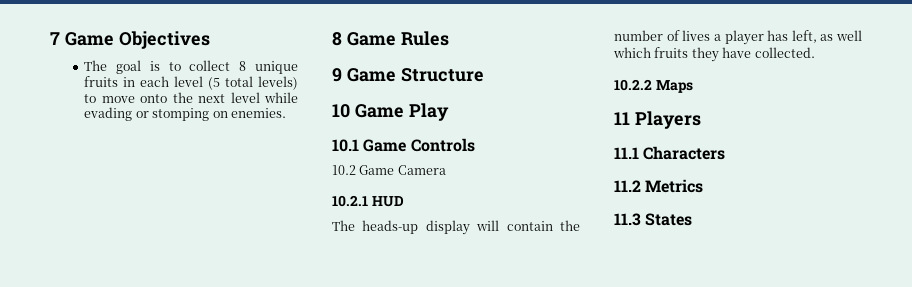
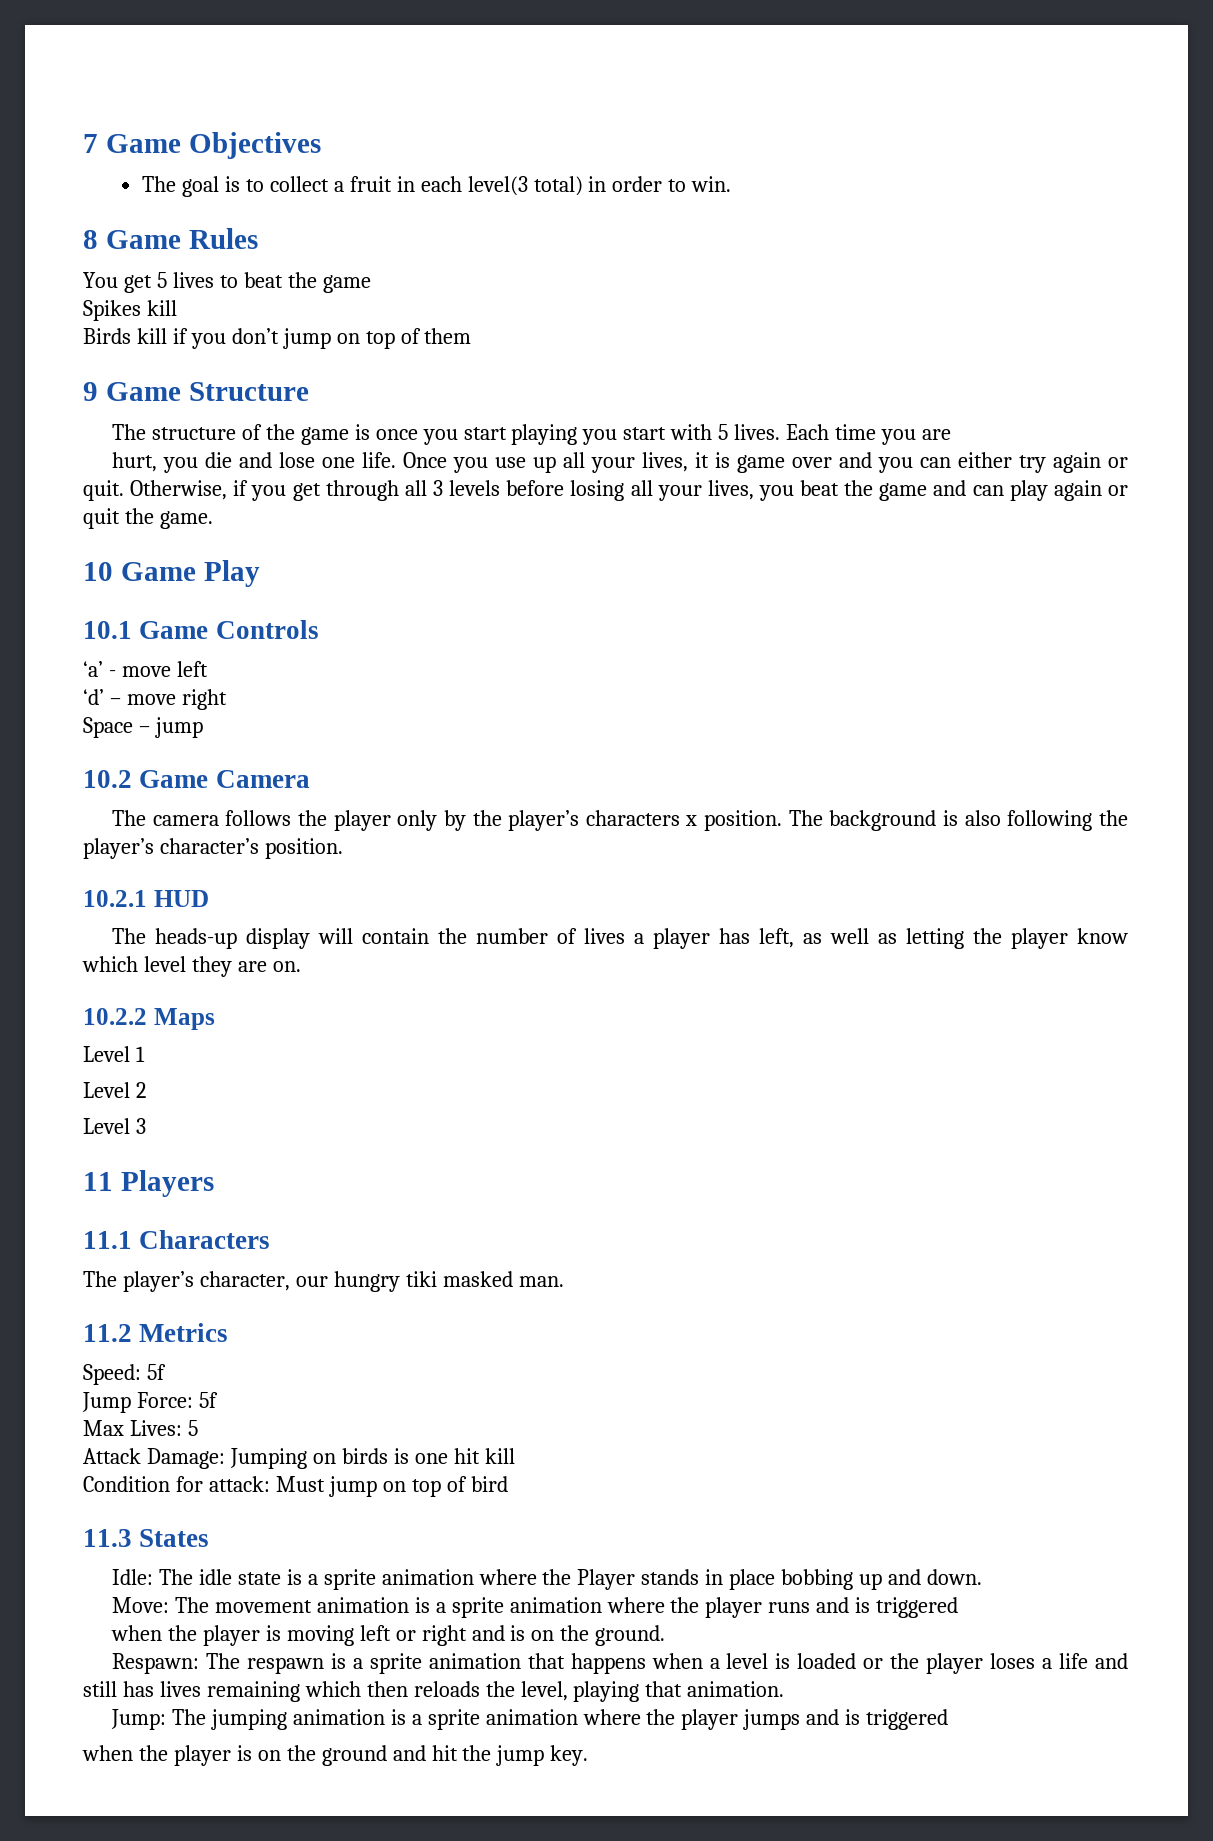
- The goal is to collect 8 unique fruits in each level (5 total levels) to move onto the next level while evading or stomping on enemies.
+ The goal is to collect a fruit in each level(3 total) in order to win.
  8 Game Rules
+ You get 5 lives to beat the game
+ Spikes kill
+ Birds kill if you don’t jump on top of them
  9 Game Structure
+ The structure of the game is once you start playing you start with 5 lives. Each time you are
+ hurt, you die and lose one life. Once you use up all your lives, it is game over and you can either try again or quit. Otherwise, if you get through all 3 levels before losing all your lives, you beat the game and can play again or quit the game.
+ ‘a’ - move left
+ ‘d’ – move right
+ Space – jump
  10.2 Game Camera
+ The camera follows the player only by the player’s characters x position. The background is also following the player’s character’s position.
- The heads-up display will contain the number of lives a player has left, as well which fruits they have collected.
+ The heads-up display will contain the number of lives a player has left, as well as letting the player know which level they are on.
  10.2.2 Maps
+ Level 1
+ Level 2
+ Level 3
  11 Players
  11.1 Characters
+ The player’s character, our hungry tiki masked man.
  11.2 Metrics
+ Speed: 5f
+ Jump Force: 5f
+ Max Lives: 5
+ Attack Damage: Jumping on birds is one hit kill
+ Condition for attack: Must jump on top of bird
  11.3 States
+ Idle: The idle state is a sprite animation where the Player stands in place bobbing up and down.
+ Move: The movement animation is a sprite animation where the player runs and is triggered
+ when the player is moving left or right and is on the ground.
+ Respawn: The respawn is a sprite animation that happens when a level is loaded or the player loses a life and still has lives remaining which then reloads the level, playing that animation.
+ Jump: The jumping animation is a sprite animation where the player jumps and is triggered
+ when the player is on the ground and hit the jump key.

